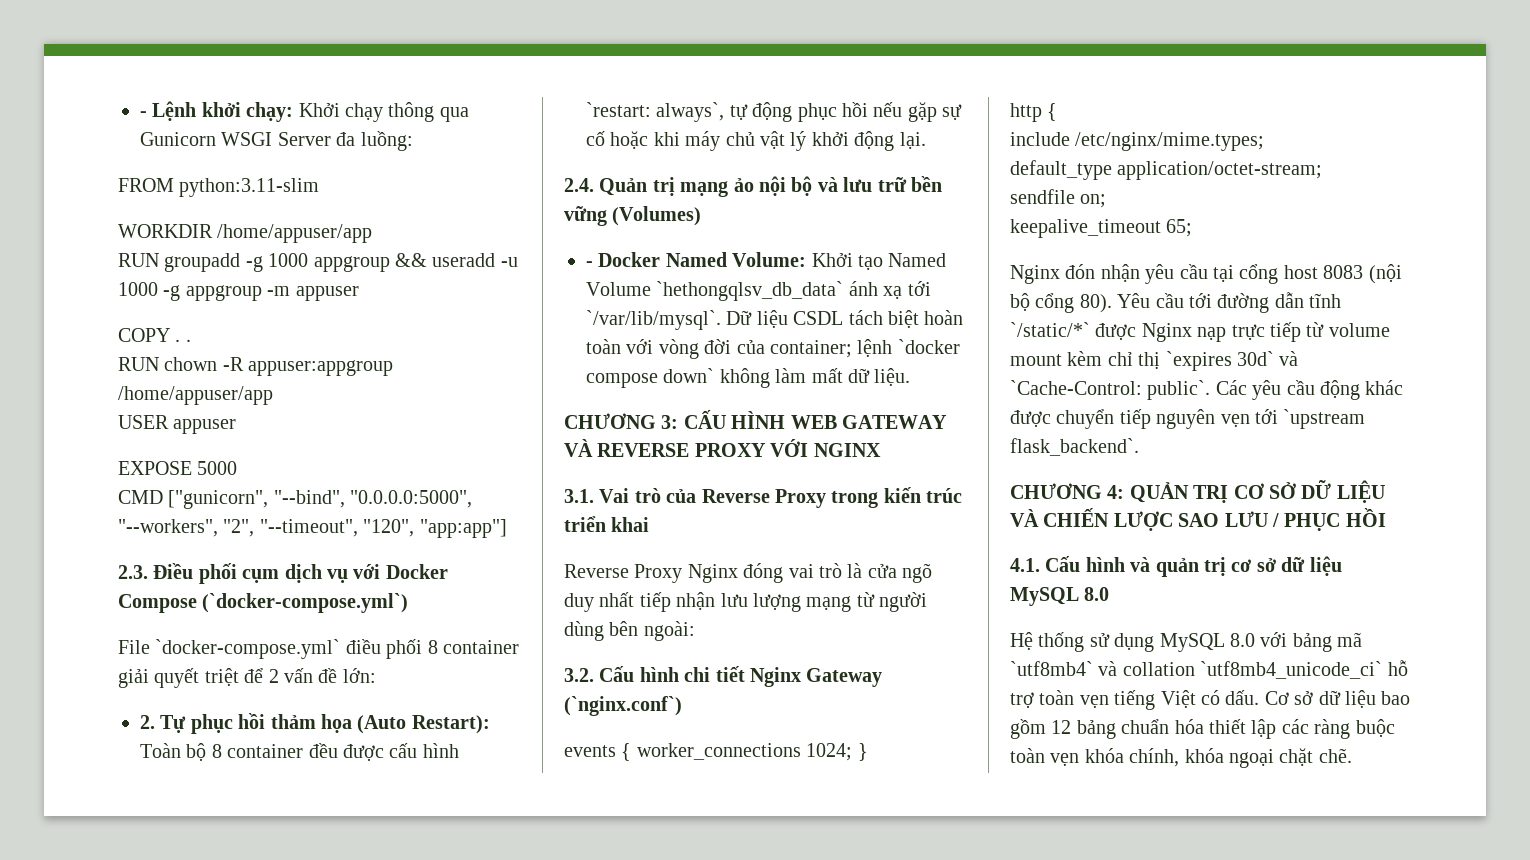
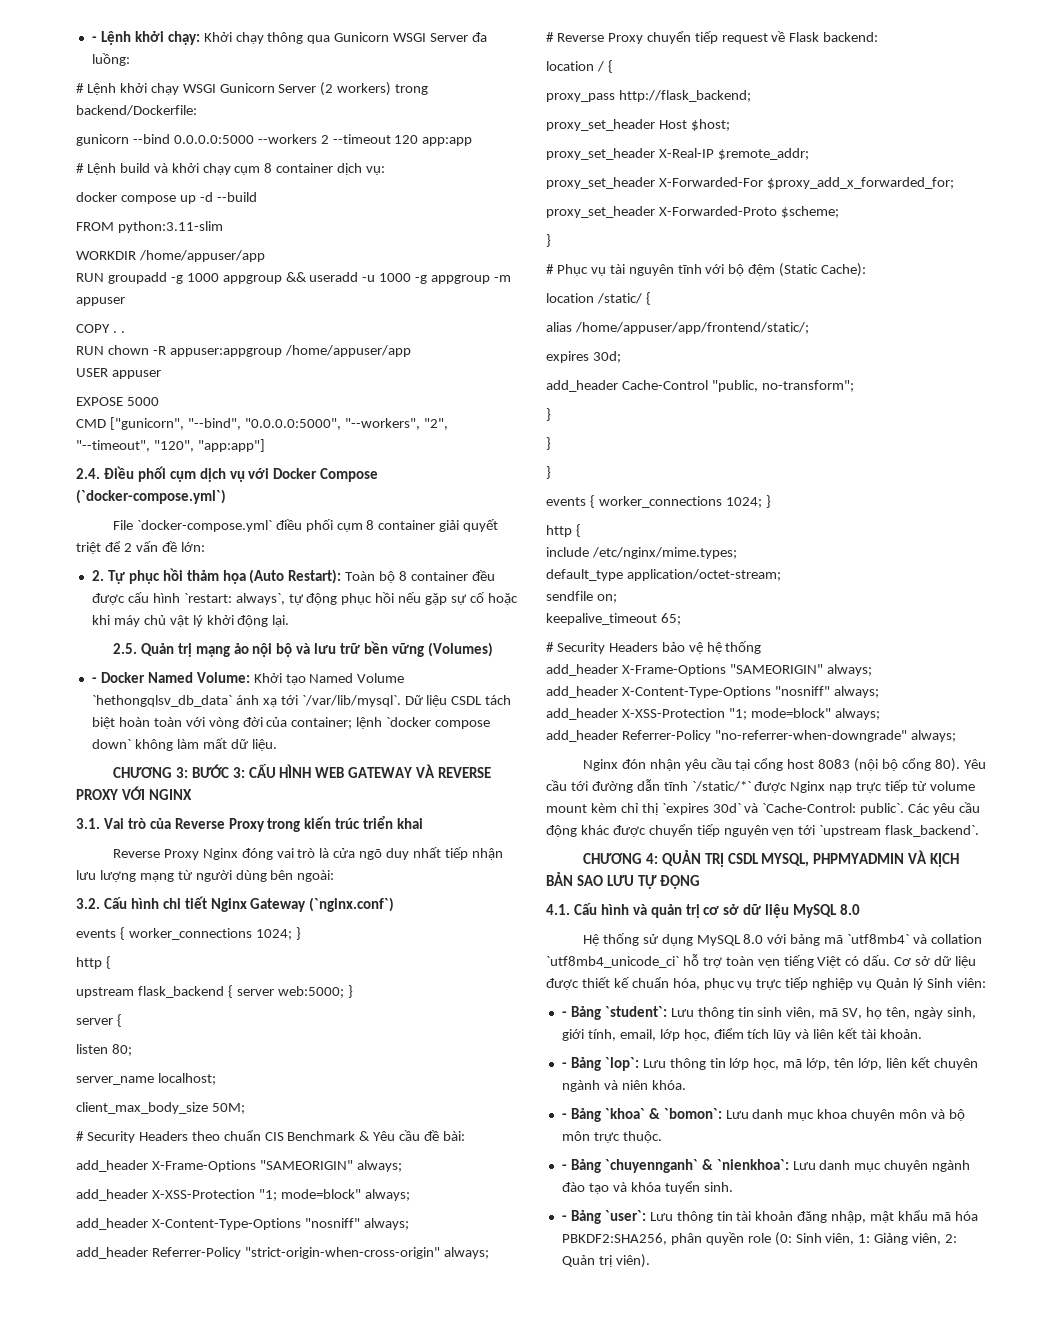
+ # Lệnh khởi chạy WSGI Gunicorn Server (2 workers) trong backend/Dockerfile:
+ gunicorn --bind 0.0.0.0:5000 --workers 2 --timeout 120 app:app
+ # Lệnh build và khởi chạy cụm 8 container dịch vụ:
+ docker compose up -d --build
- 2.3. Điều phối cụm dịch vụ với Docker Compose (`docker-compose.yml`)
+ 2.4. Điều phối cụm dịch vụ với Docker Compose (`docker-compose.yml`)
- File `docker-compose.yml` điều phối 8 container giải quyết triệt để 2 vấn đề lớn:
+ File `docker-compose.yml` điều phối cụm 8 container giải quyết triệt để 2 vấn đề lớn:
- 2.4. Quản trị mạng ảo nội bộ và lưu trữ bền vững (Volumes)
+ 2.5. Quản trị mạng ảo nội bộ và lưu trữ bền vững (Volumes)
- CHƯƠNG 3: CẤU HÌNH WEB GATEWAY VÀ REVERSE PROXY VỚI NGINX
+ CHƯƠNG 3: BƯỚC 3: CẤU HÌNH WEB GATEWAY VÀ REVERSE PROXY VỚI NGINX
+ upstream flask_backend { server web:5000; }
+ server {
+ listen 80;
+ server_name localhost;
+ client_max_body_size 50M;
+ # Security Headers theo chuẩn CIS Benchmark & Yêu cầu đề bài:
+ add_header X-Frame-Options "SAMEORIGIN" always;
+ add_header X-XSS-Protection "1; mode=block" always;
+ add_header X-Content-Type-Options "nosniff" always;
+ add_header Referrer-Policy "strict-origin-when-cross-origin" always;
+ # Reverse Proxy chuyển tiếp request về Flask backend:
+ location / {
+ proxy_pass http://flask_backend;
+ proxy_set_header Host $host;
+ proxy_set_header X-Real-IP $remote_addr;
+ proxy_set_header X-Forwarded-For $proxy_add_x_forwarded_for;
+ proxy_set_header X-Forwarded-Proto $scheme;
+ }
+ # Phục vụ tài nguyên tĩnh với bộ đệm (Static Cache):
+ location /static/ {
+ alias /home/appuser/app/frontend/static/;
+ expires 30d;
+ add_header Cache-Control "public, no-transform";
+ }
+ }
+ }
+ events { worker_connections 1024; }
+ http {
+ # Security Headers bảo vệ hệ thống
+ add_header X-Frame-Options "SAMEORIGIN" always;
+ add_header X-Content-Type-Options "nosniff" always;
+ add_header X-XSS-Protection "1; mode=block" always;
+ add_header Referrer-Policy "no-referrer-when-downgrade" always;
- CHƯƠNG 4: QUẢN TRỊ CƠ SỞ DỮ LIỆU VÀ CHIẾN LƯỢC SAO LƯU / PHỤC HỒI
+ CHƯƠNG 4: QUẢN TRỊ CSDL MYSQL, PHPMYADMIN VÀ KỊCH BẢN SAO LƯU TỰ ĐỘNG
- Cơ sở dữ liệu bao gồm 12 bảng chuẩn hóa thiết lập các ràng buộc toàn vẹn khóa chính, khóa ngoại chặt chẽ.
+ Cơ sở dữ liệu được thiết kế chuẩn hóa, phục vụ trực tiếp nghiệp vụ Quản lý Sinh viên:
+ - Bảng `student`: Lưu thông tin sinh viên, mã SV, họ tên, ngày sinh, giới tính, email, lớp học, điểm tích lũy và liên kết tài khoản.
+ - Bảng `lop`: Lưu thông tin lớp học, mã lớp, tên lớp, liên kết chuyên ngành và niên khóa.
+ - Bảng `khoa` & `bomon`: Lưu danh mục khoa chuyên môn và bộ môn trực thuộc.
+ - Bảng `chuyennganh` & `nienkhoa`: Lưu danh mục chuyên ngành đào tạo và khóa tuyển sinh.
+ - Bảng `user`: Lưu thông tin tài khoản đăng nhập, mật khẩu mã hóa PBKDF2:SHA256, phân quyền role (0: Sinh viên, 1: Giảng viên, 2: Quản trị viên).

